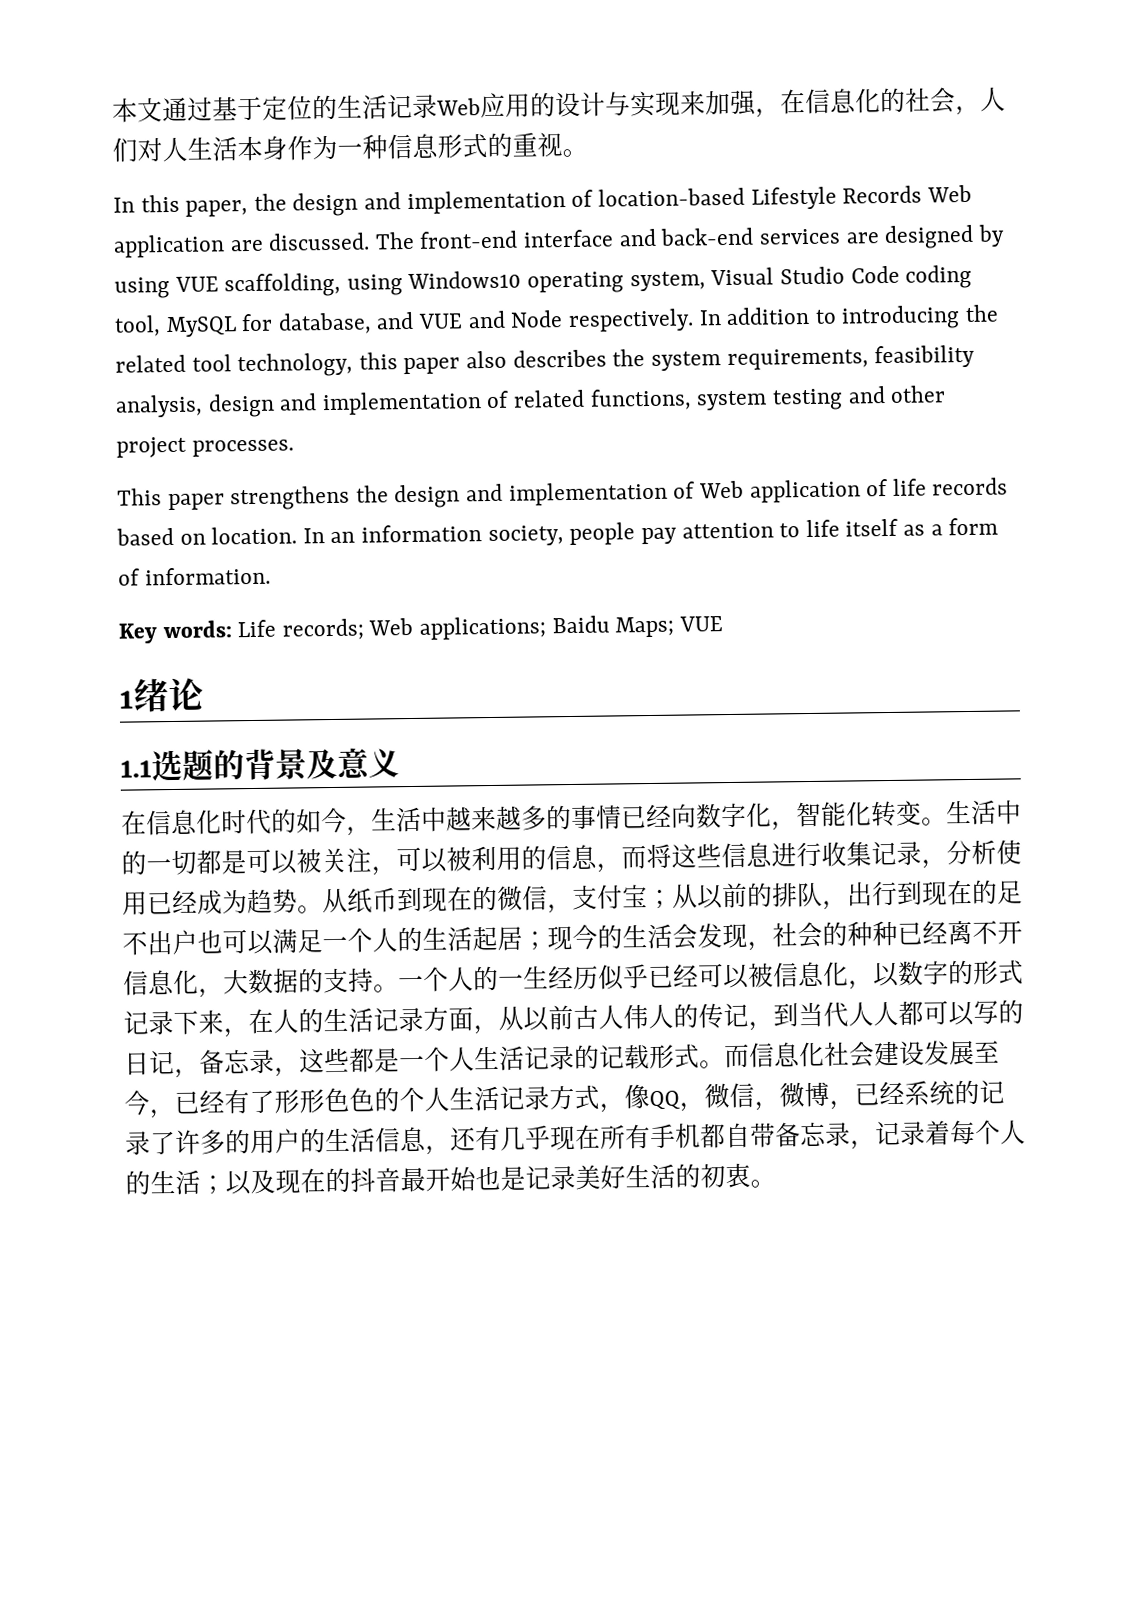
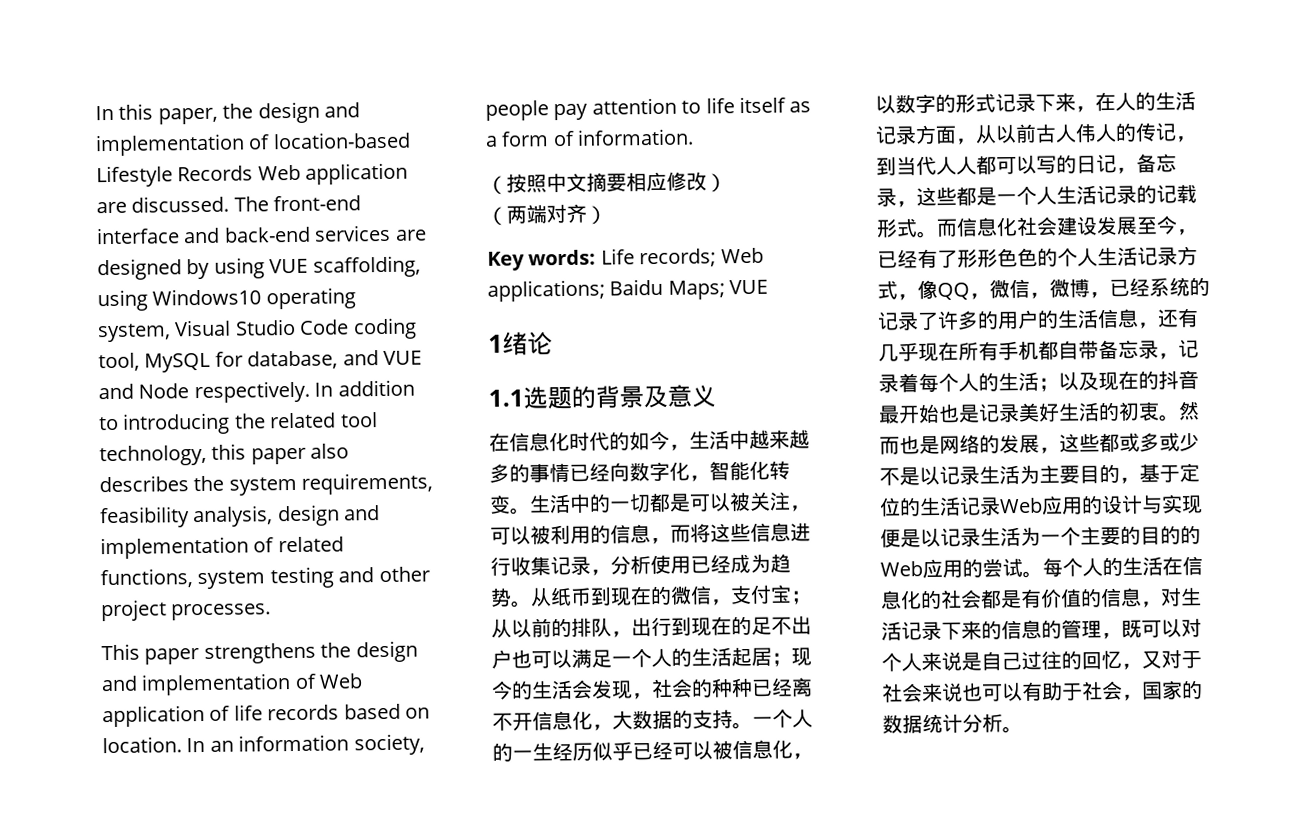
- 本文通过基于定位的生活记录Web应用的设计与实现来加强，在信息化的社会，人们对人生活本身作为一种信息形式的重视。
+ （按照中文摘要相应修改）
+ （两端对齐）
+ 然而也是网络的发展，这些都或多或少不是以记录生活为主要目的，基于定位的生活记录Web应用的设计与实现便是以记录生活为一个主要的目的的Web应用的尝试。每个人的生活在信息化的社会都是有价值的信息，对生活记录下来的信息的管理，既可以对个人来说是自己过往的回忆，又对于社会来说也可以有助于社会，国家的数据统计分析。

